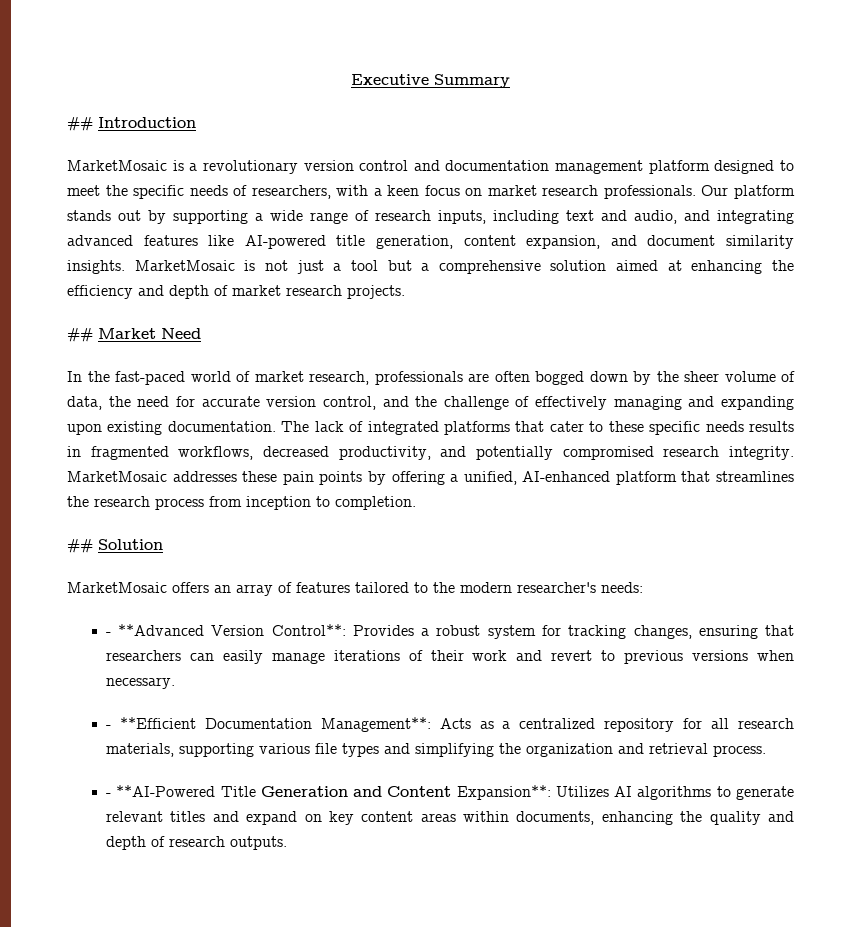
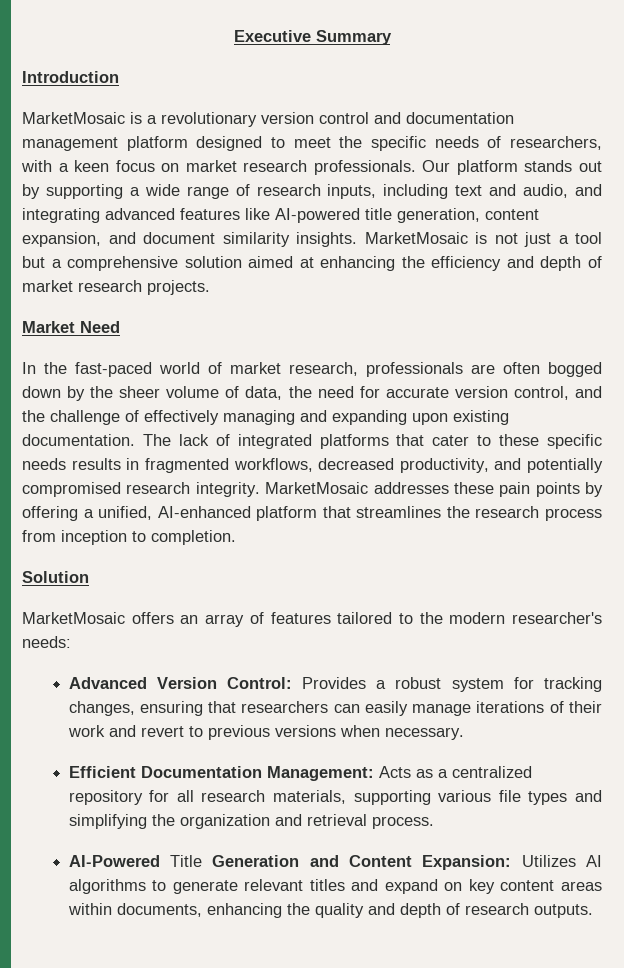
- ## Introduction
+ Introduction
- ## Market Need
+ Market Need
- ## Solution
+ Solution
- - **Advanced Version Control**: Provides a robust system for tracking changes, ensuring that researchers can easily manage iterations of their work and revert to previous versions when necessary.
+ Advanced Version Control: Provides a robust system for tracking changes, ensuring that researchers can easily manage iterations of their work and revert to previous versions when necessary.
- - **Efficient Documentation Management**: Acts as a centralized repository for all research materials, supporting various file types and simplifying the organization and retrieval process.
+ Efficient Documentation Management: Acts as a centralized repository for all research materials, supporting various file types and simplifying the organization and retrieval process.
- - **AI-Powered Title Generation and Content Expansion**: Utilizes AI algorithms to generate relevant titles and expand on key content areas within documents, enhancing the quality and depth of research outputs.
+ AI-Powered Title Generation and Content Expansion: Utilizes AI algorithms to generate relevant titles and expand on key content areas within documents, enhancing the quality and depth of research outputs.

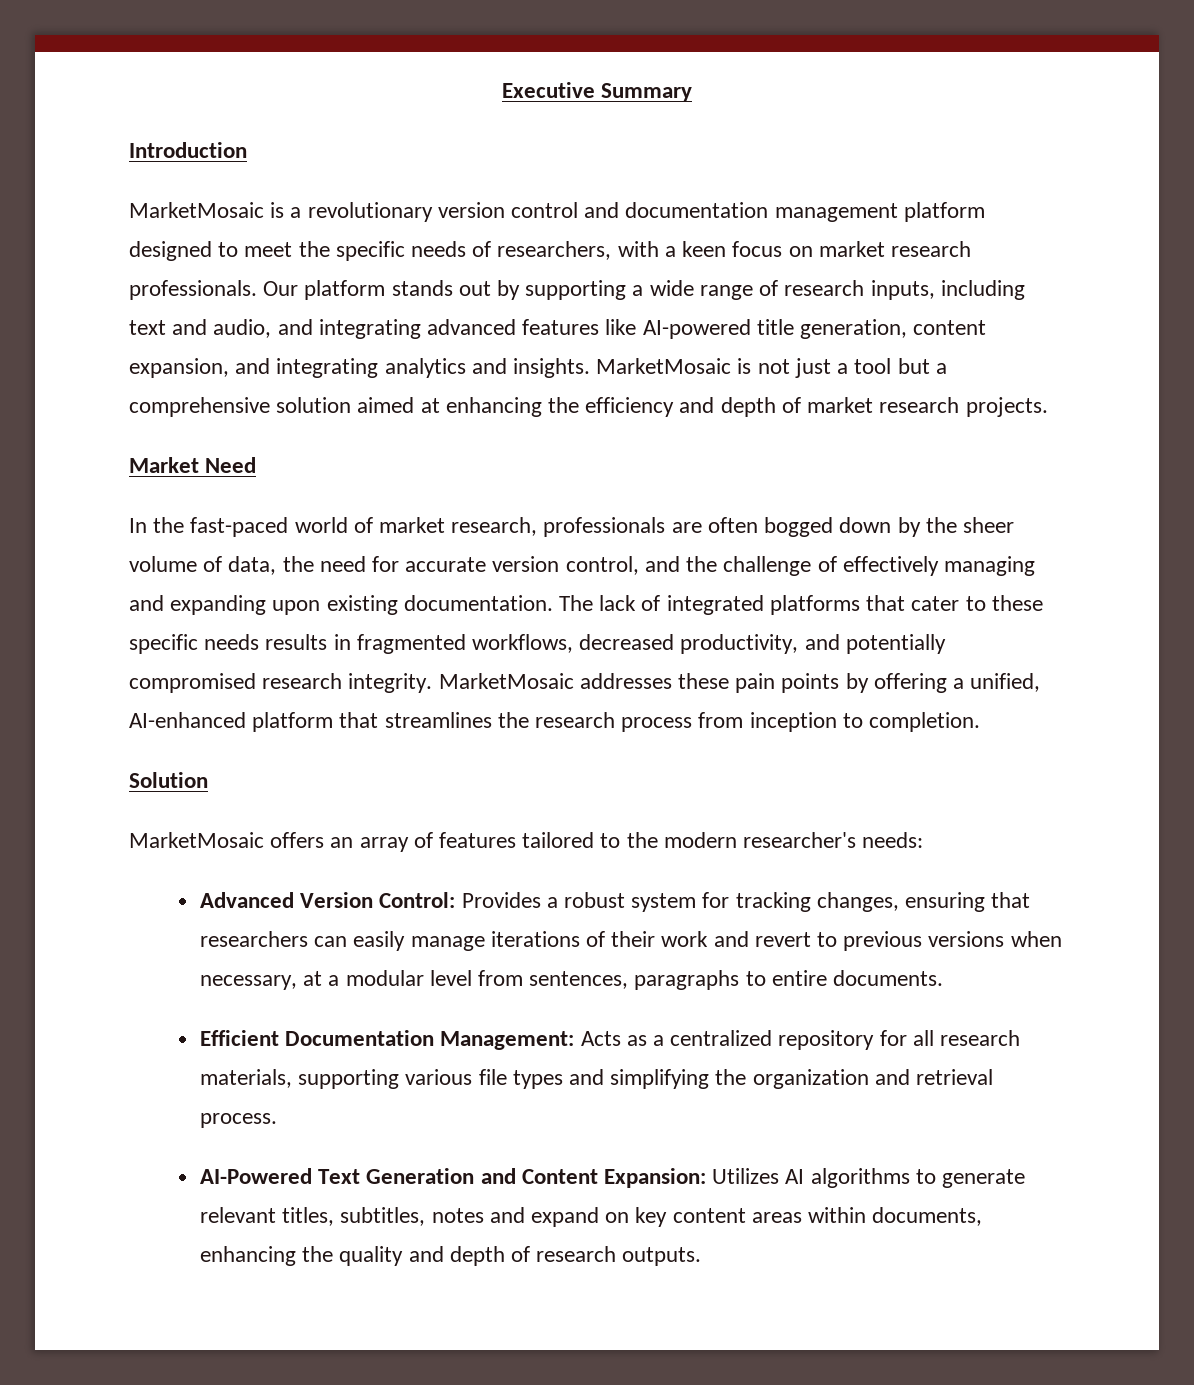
- Our platform stands out by supporting a wide range of research inputs, including text and audio, and integrating advanced features like AI-powered title generation, content expansion, and document similarity insights.
+ Our platform stands out by supporting a wide range of research inputs, including text and audio, and integrating advanced features like AI-powered title generation, content expansion, and integrating analytics and insights.
- Advanced Version Control: Provides a robust system for tracking changes, ensuring that researchers can easily manage iterations of their work and revert to previous versions when necessary.
+ Advanced Version Control: Provides a robust system for tracking changes, ensuring that researchers can easily manage iterations of their work and revert to previous versions when necessary, at a modular level from sentences, paragraphs to entire documents.
- AI-Powered Title Generation and Content Expansion: Utilizes AI algorithms to generate relevant titles and expand on key content areas within documents, enhancing the quality and depth of research outputs.
+ AI-Powered Text Generation and Content Expansion: Utilizes AI algorithms to generate relevant titles, subtitles, notes and expand on key content areas within documents, enhancing the quality and depth of research outputs.

